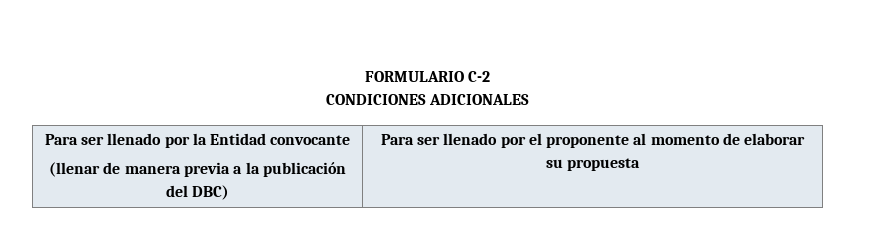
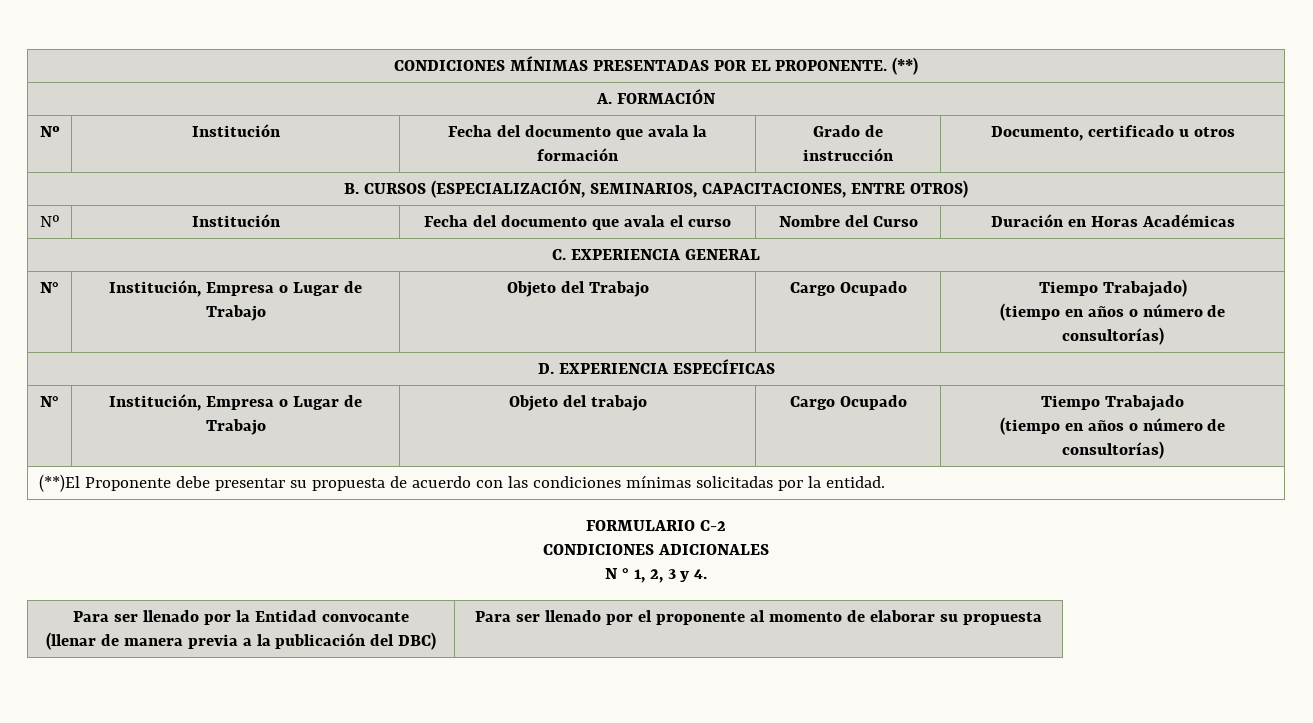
+ CONDICIONES MÍNIMAS PRESENTADAS POR EL PROPONENTE. (**)
+ A. FORMACIÓN
+ Nº | Institución | Fecha del documento que avala la formación | Grado de instrucción | Documento, certificado u otros
+ B. CURSOS (ESPECIALIZACIÓN, SEMINARIOS, CAPACITACIONES, ENTRE OTROS)
+ Nº | Institución | Fecha del documento que avala el curso | Nombre del Curso | Duración en Horas Académicas
+ C. EXPERIENCIA GENERAL
+ N° | Institución, Empresa o Lugar de Trabajo | Objeto del Trabajo | Cargo Ocupado | Tiempo Trabajado)
+ (tiempo en años o número de consultorías)
+ D. EXPERIENCIA ESPECÍFICAS
+ N° | Institución, Empresa o Lugar de Trabajo | Objeto del trabajo | Cargo Ocupado | Tiempo Trabajado
+ (tiempo en años o número de consultorías)
+ (**)El Proponente debe presentar su propuesta de acuerdo con las condiciones mínimas solicitadas por la entidad.
  FORMULARIO C-2
  CONDICIONES ADICIONALES
+ N ° 1, 2, 3 y 4.

